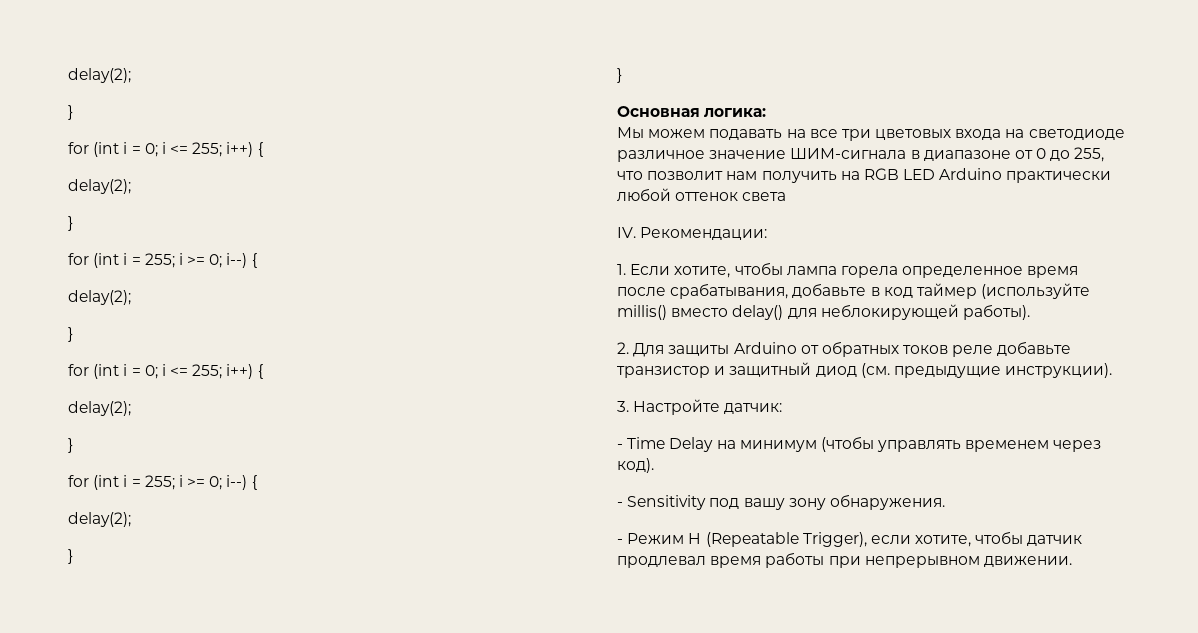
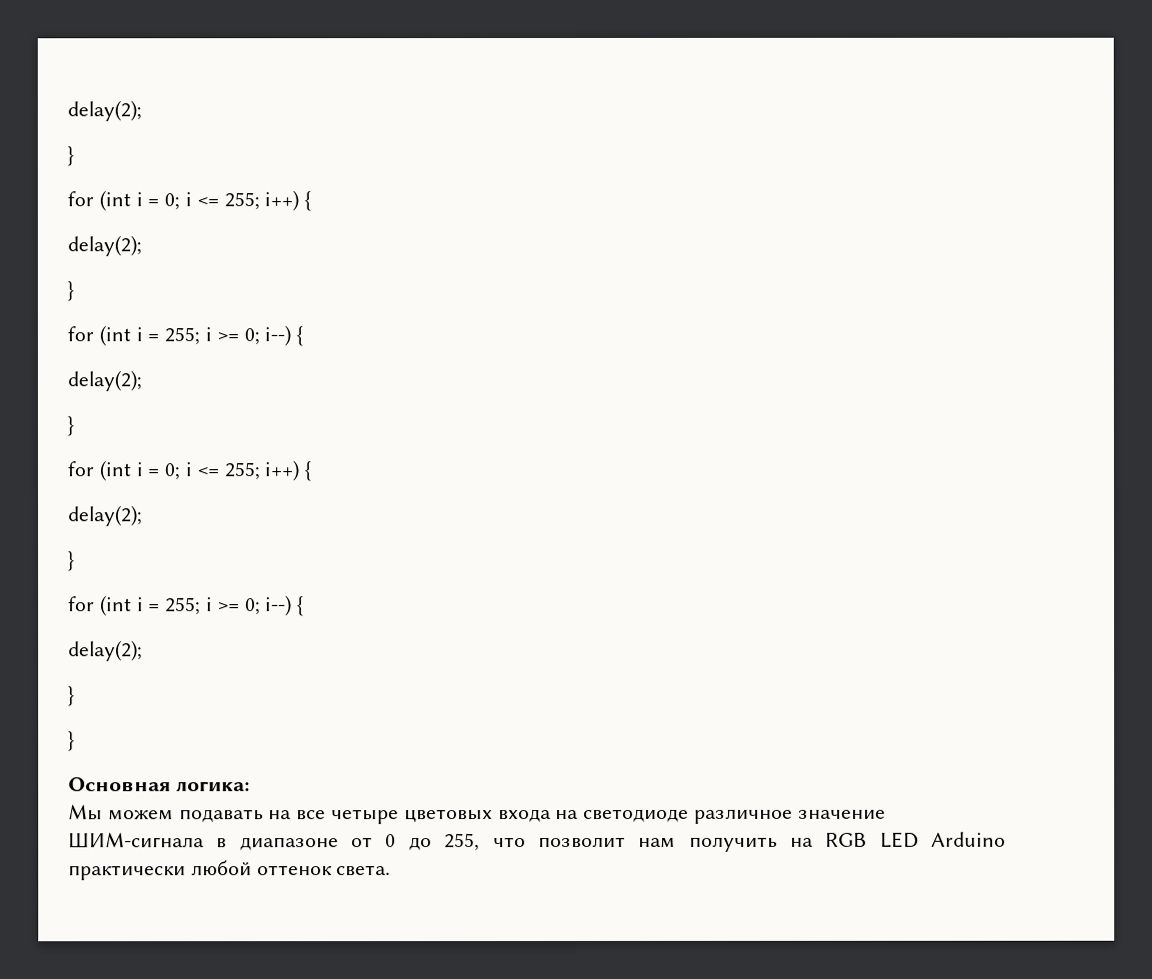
- Мы можем подавать на все три цветовых входа на светодиоде различное значение ШИМ-сигнала в диапазоне от 0 до 255, что позволит нам получить на RGB LED Arduino практически любой оттенок света
- IV. Рекомендации:
- 1. Если хотите, чтобы лампа горела определенное время после срабатывания, добавьте в код таймер (используйте millis() вместо delay() для неблокирующей работы).
- 2. Для защиты Arduino от обратных токов реле добавьте транзистор и защитный диод (см. предыдущие инструкции).
- 3. Настройте датчик:
- - Time Delay на минимум (чтобы управлять временем через код).
- - Sensitivity под вашу зону обнаружения.
- - Режим H (Repeatable Trigger), если хотите, чтобы датчик продлевал время работы при непрерывном движении.
+ Мы можем подавать на все четыре цветовых входа на светодиоде различное значение ШИМ-сигнала в диапазоне от 0 до 255, что позволит нам получить на RGB LED Arduino практически любой оттенок света.

